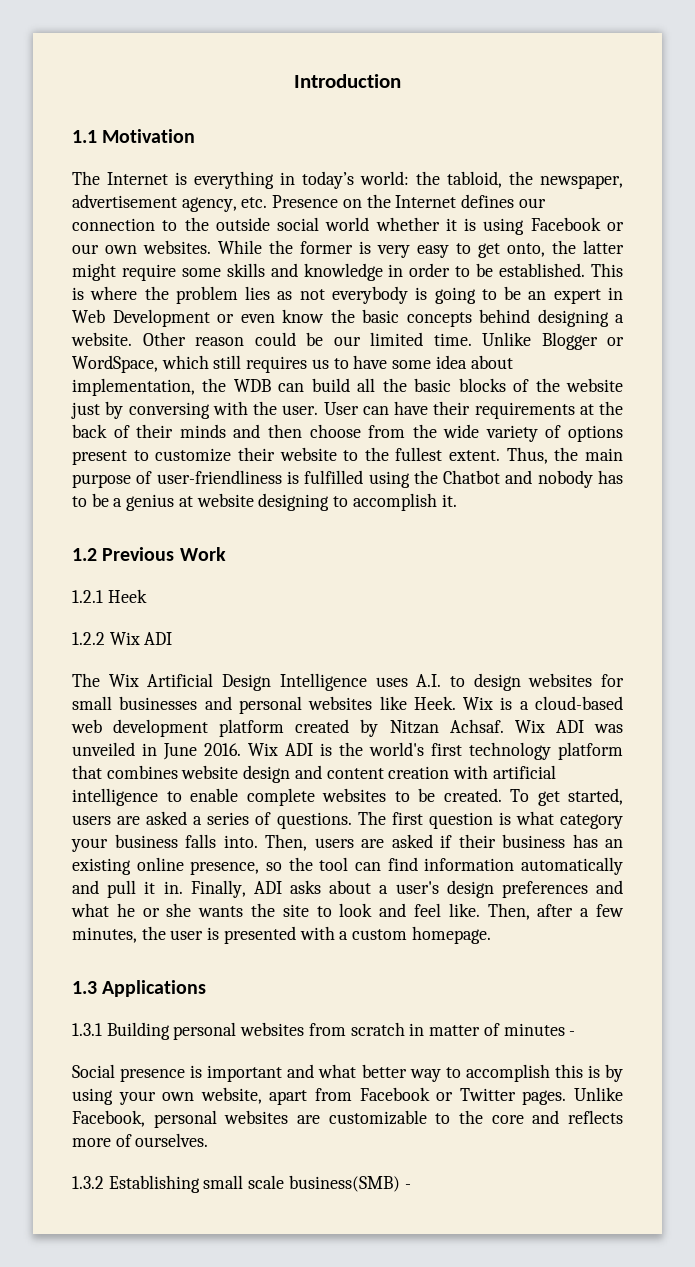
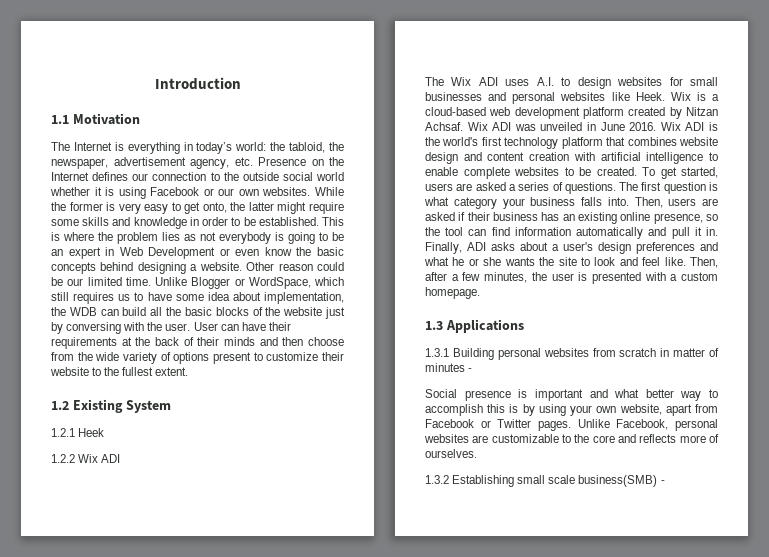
- Thus, the main purpose of user-friendliness is fulfilled using the Chatbot and nobody has to be a genius at website designing to accomplish it.
- 1.2 Previous Work
+ 1.2 Existing System
- The Wix Artificial Design Intelligence uses A.I. to design websites for small businesses and personal websites like Heek.
+ The Wix ADI uses A.I. to design websites for small businesses and personal websites like Heek.

